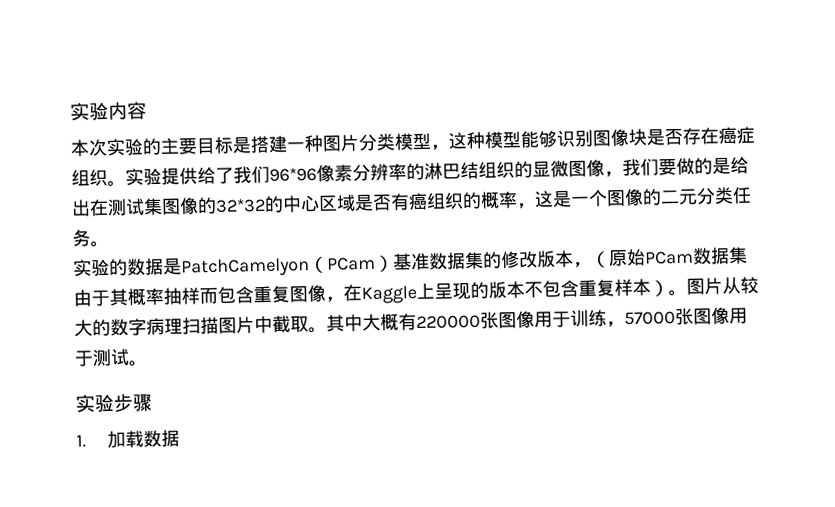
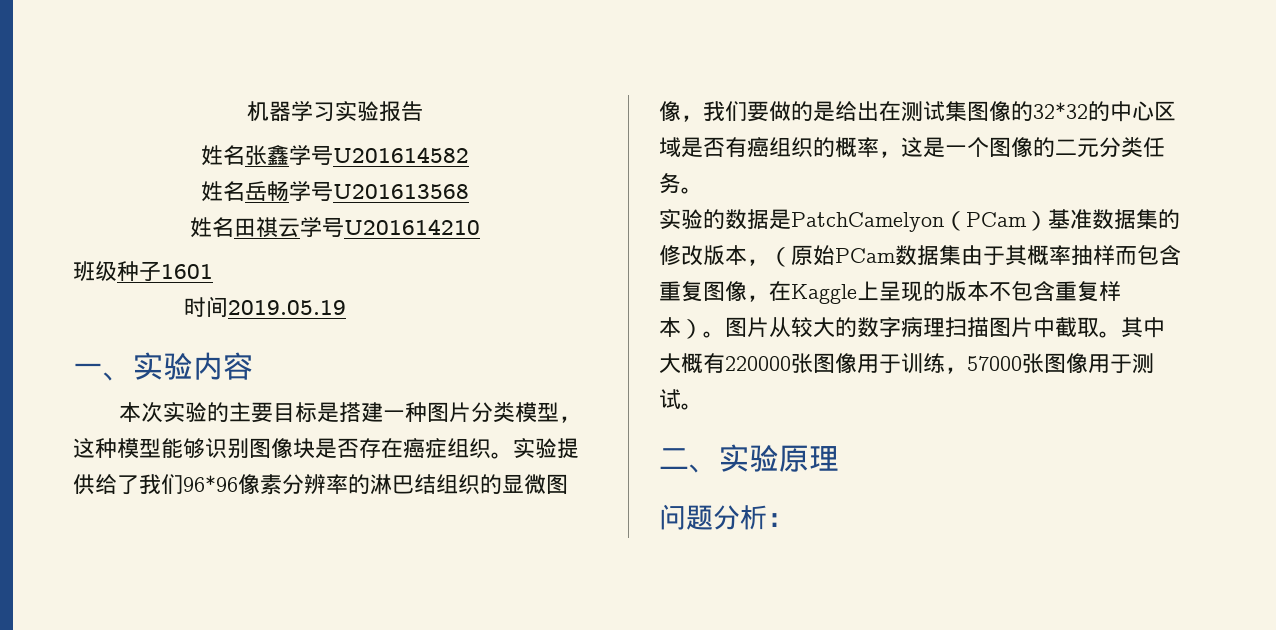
- 实验内容
+ 机器学习实验报告
+ 姓名张鑫学号U201614582
+ 姓名岳畅学号U201613568
+ 姓名田祺云学号U201614210
+ 班级种子1601
+ 时间2019.05.19
+ 一、实验内容
- 实验步骤
- 1.加载数据
+ 二、实验原理
+ 问题分析：

